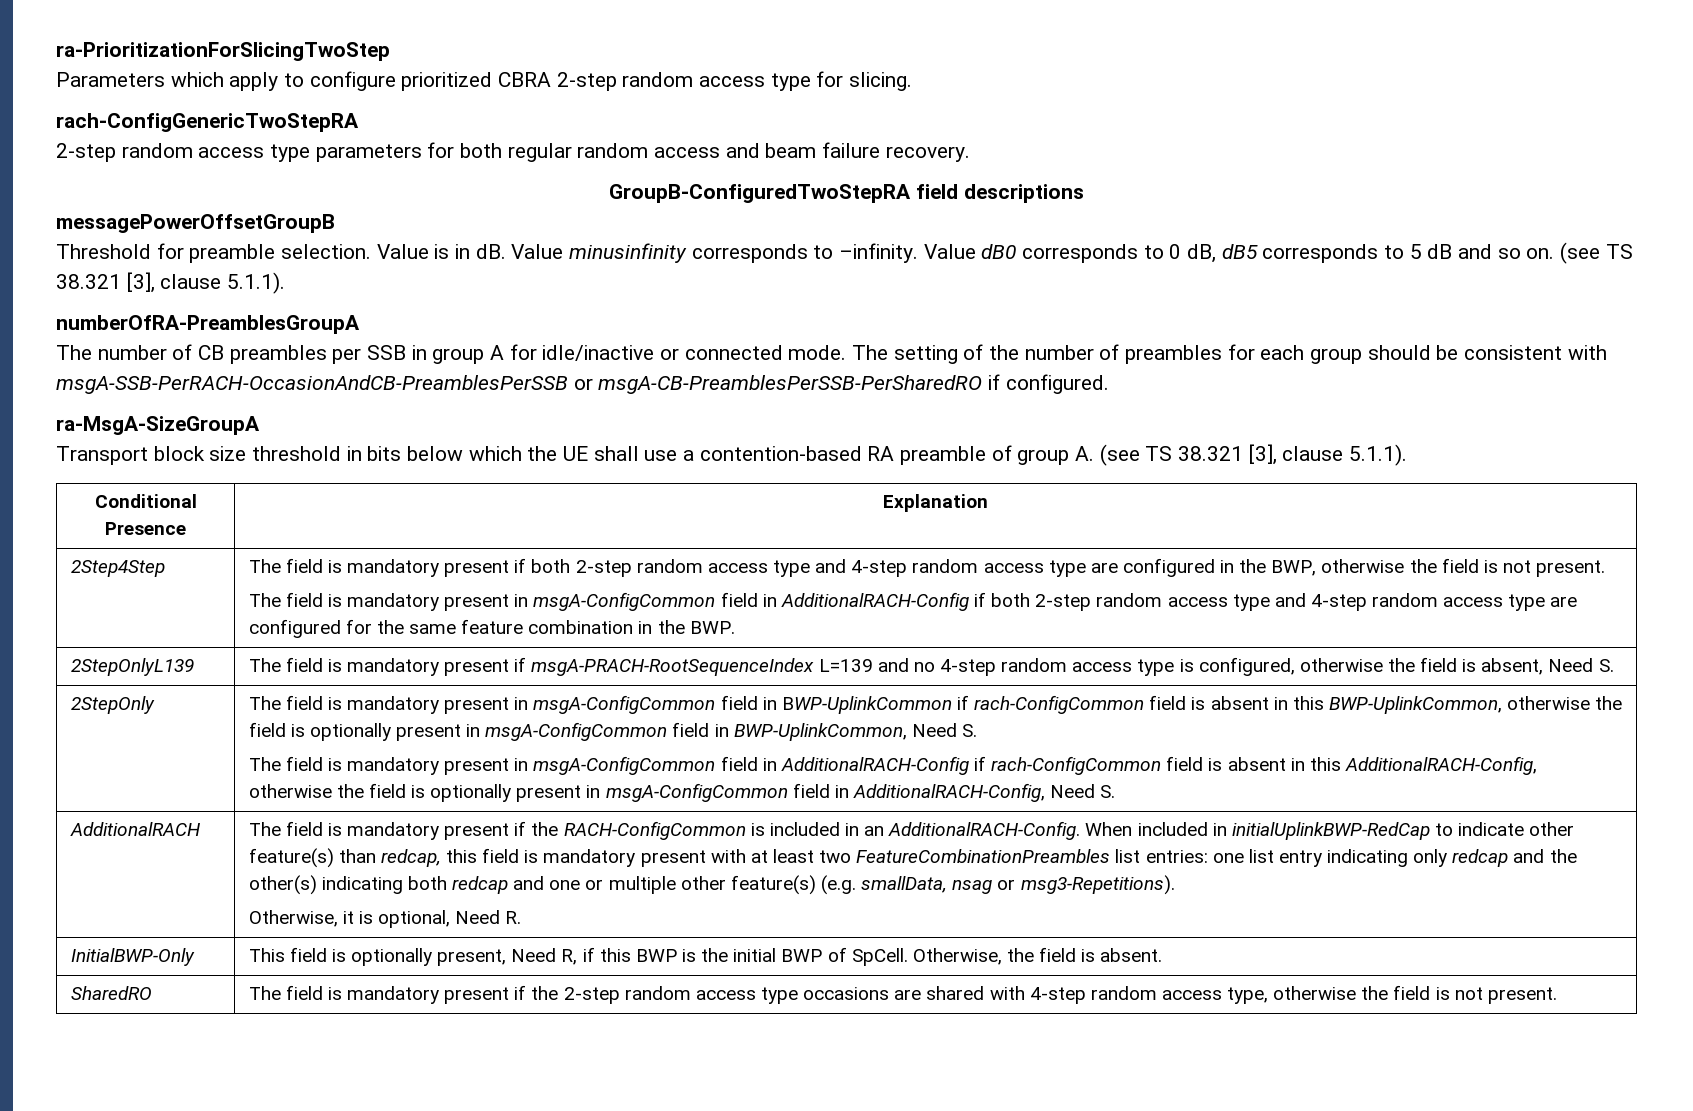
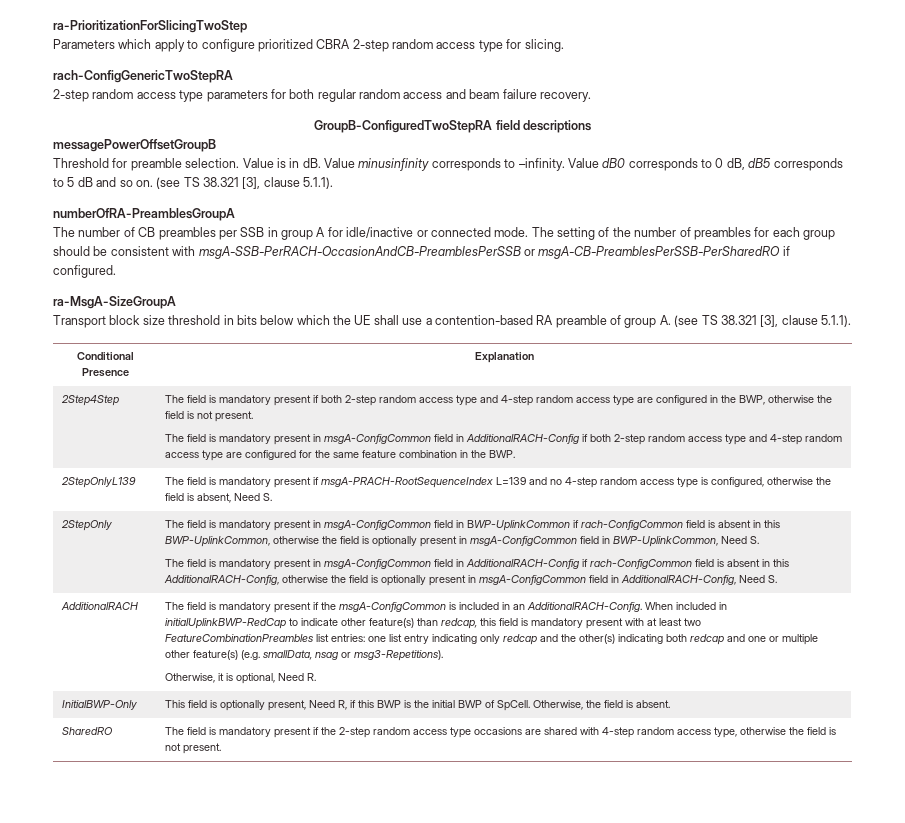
- The field is mandatory present if the RACH-ConfigCommon is included in an AdditionalRACH-Config.
+ The field is mandatory present if the msgA-ConfigCommon is included in an AdditionalRACH-Config.

